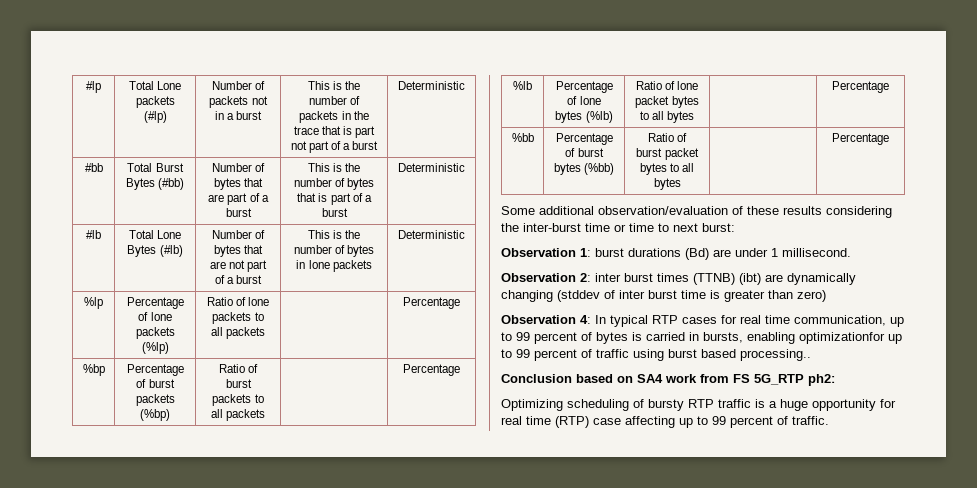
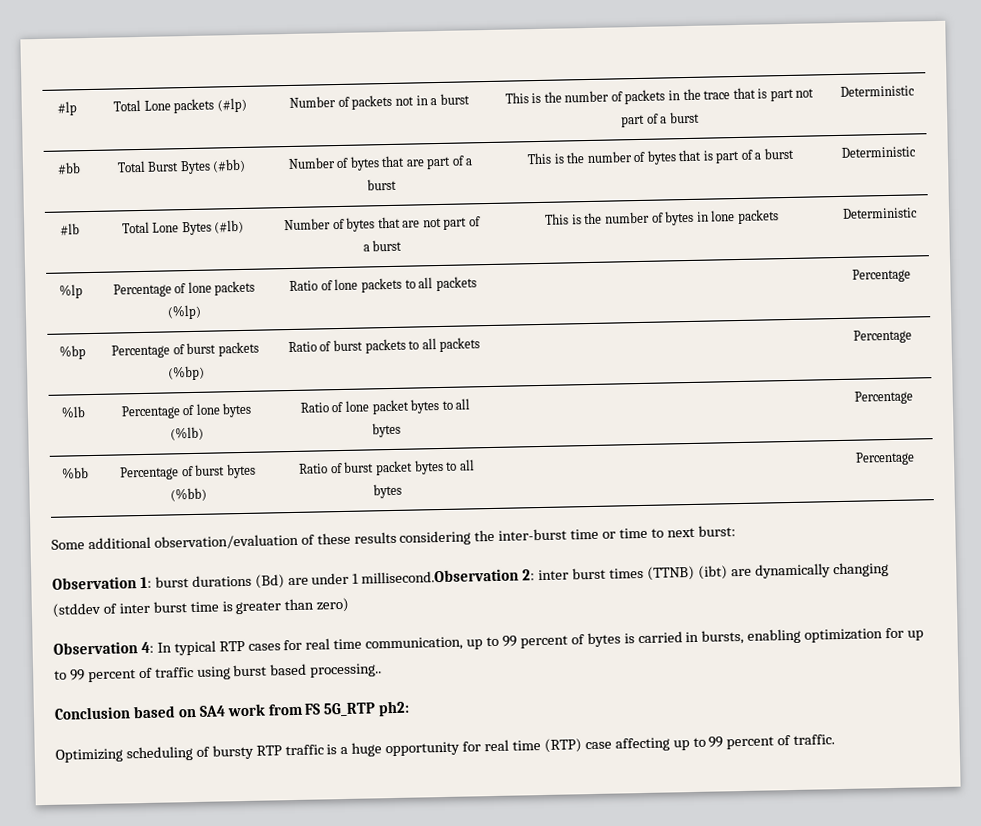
- Observation 1: burst durations (Bd) are under 1 millisecond.
- Observation 2: inter burst times (TTNB) (ibt) are dynamically changing (stddev of inter burst time is greater than zero)
+ Observation 1: burst durations (Bd) are under 1 millisecond.Observation 2: inter burst times (TTNB) (ibt) are dynamically changing (stddev of inter burst time is greater than zero)
- Observation 4: In typical RTP cases for real time communication, up to 99 percent of bytes is carried in bursts, enabling optimizationfor up to 99 percent of traffic using burst based processing..
+ Observation 4: In typical RTP cases for real time communication, up to 99 percent of bytes is carried in bursts, enabling optimization for up to 99 percent of traffic using burst based processing..

